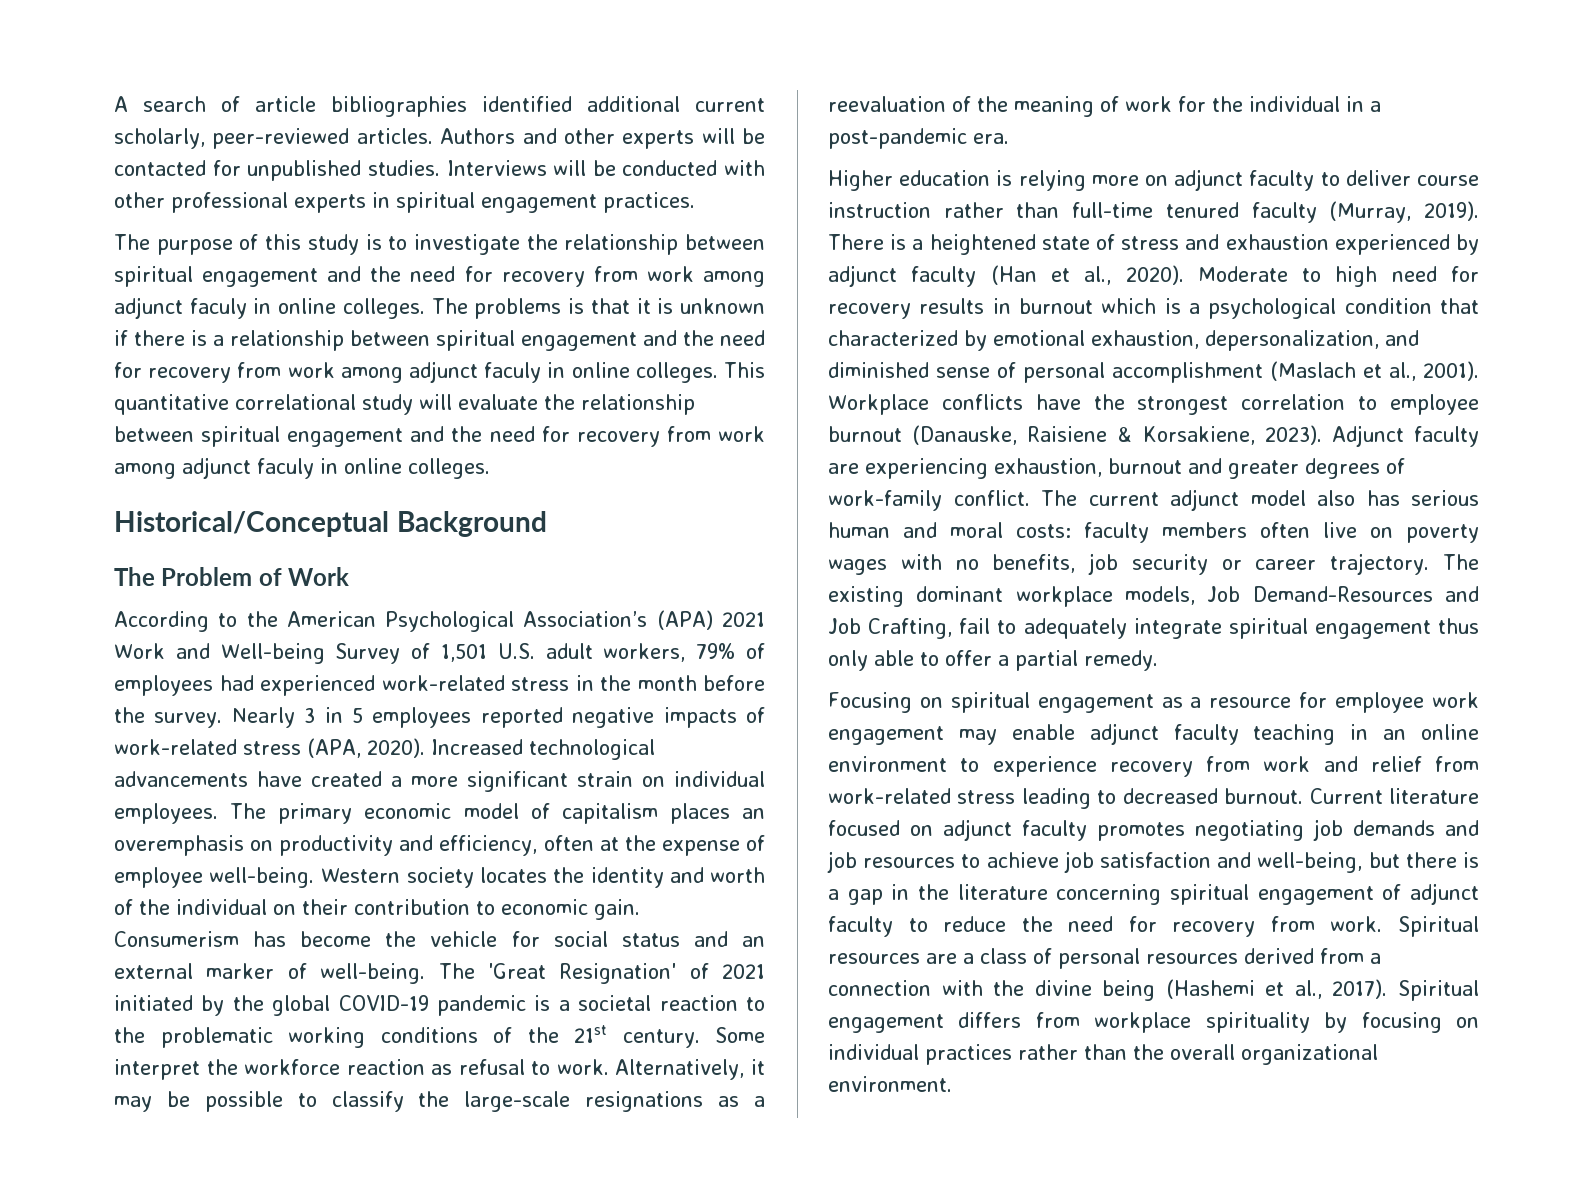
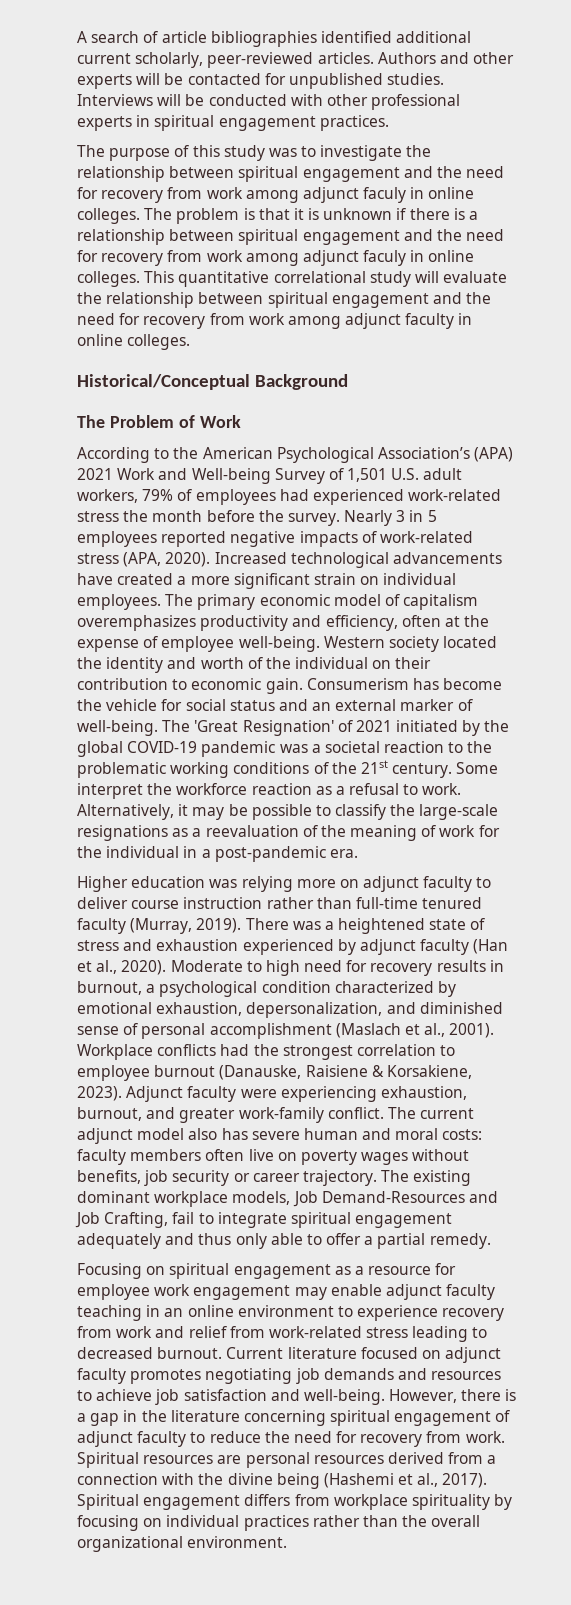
- The purpose of this study is to investigate the relationship between spiritual engagement and the need for recovery from work among adjunct faculy in online colleges.
+ The purpose of this study was to investigate the relationship between spiritual engagement and the need for recovery from work among adjunct faculy in online colleges.
- The problems is that it is unknown if there is a relationship between spiritual engagement and the need for recovery from work among adjunct faculy in online colleges.
+ The problem is that it is unknown if there is a relationship between spiritual engagement and the need for recovery from work among adjunct faculy in online colleges.
- This quantitative correlational study will evaluate the relationship between spiritual engagement and the need for recovery from work among adjunct faculy in online colleges.
+ This quantitative correlational study will evaluate the relationship between spiritual engagement and the need for recovery from work among adjunct faculty in online colleges.
- According to the American Psychological Association’s (APA) 2021 Work and Well-being Survey of 1,501 U.S. adult workers, 79% of employees had experienced work-related stress in the month before the survey.
+ According to the American Psychological Association’s (APA) 2021 Work and Well-being Survey of 1,501 U.S. adult workers, 79% of employees had experienced work-related stress the month before the survey.
- The primary economic model of capitalism places an overemphasis on productivity and efficiency, often at the expense of employee well-being.
+ The primary economic model of capitalism overemphasizes productivity and efficiency, often at the expense of employee well-being.
- Western society locates the identity and worth of the individual on their contribution to economic gain.
+ Western society located the identity and worth of the individual on their contribution to economic gain.
- The 'Great Resignation' of 2021 initiated by the global COVID-19 pandemic is a societal reaction to the problematic working conditions of the 21st century.
+ The 'Great Resignation' of 2021 initiated by the global COVID-19 pandemic was a societal reaction to the problematic working conditions of the 21st century.
- Some interpret the workforce reaction as refusal to work.
+ Some interpret the workforce reaction as a refusal to work.
- Higher education is relying more on adjunct faculty to deliver course instruction rather than full-time tenured faculty (Murray, 2019).
+ Higher education was relying more on adjunct faculty to deliver course instruction rather than full-time tenured faculty (Murray, 2019).
- There is a heightened state of stress and exhaustion experienced by adjunct faculty (Han et al., 2020).
+ There was a heightened state of stress and exhaustion experienced by adjunct faculty (Han et al., 2020).
- Moderate to high need for recovery results in burnout which is a psychological condition that characterized by emotional exhaustion, depersonalization, and diminished sense of personal accomplishment (Maslach et al., 2001).
+ Moderate to high need for recovery results in burnout, a psychological condition characterized by emotional exhaustion, depersonalization, and diminished sense of personal accomplishment (Maslach et al., 2001).
- Workplace conflicts have the strongest correlation to employee burnout (Danauske, Raisiene & Korsakiene, 2023).
+ Workplace conflicts had the strongest correlation to employee burnout (Danauske, Raisiene & Korsakiene, 2023).
- Adjunct faculty are experiencing exhaustion, burnout and greater degrees of work-family conflict.
+ Adjunct faculty were experiencing exhaustion, burnout, and greater work-family conflict.
- The current adjunct model also has serious human and moral costs: faculty members often live on poverty wages with no benefits, job security or career trajectory.
+ The current adjunct model also has severe human and moral costs: faculty members often live on poverty wages without benefits, job security or career trajectory.
- The existing dominant workplace models, Job Demand-Resources and Job Crafting, fail to adequately integrate spiritual engagement thus only able to offer a partial remedy.
+ The existing dominant workplace models, Job Demand-Resources and Job Crafting, fail to integrate spiritual engagement adequately and thus only able to offer a partial remedy.
- Current literature focused on adjunct faculty promotes negotiating job demands and job resources to achieve job satisfaction and well-being, but there is a gap in the literature concerning spiritual engagement of adjunct faculty to reduce the need for recovery from work.
+ Current literature focused on adjunct faculty promotes negotiating job demands and resources to achieve job satisfaction and well-being. However, there is a gap in the literature concerning spiritual engagement of adjunct faculty to reduce the need for recovery from work.
- Spiritual resources are a class of personal resources derived from a connection with the divine being (Hashemi et al., 2017).
+ Spiritual resources are personal resources derived from a connection with the divine being (Hashemi et al., 2017).

